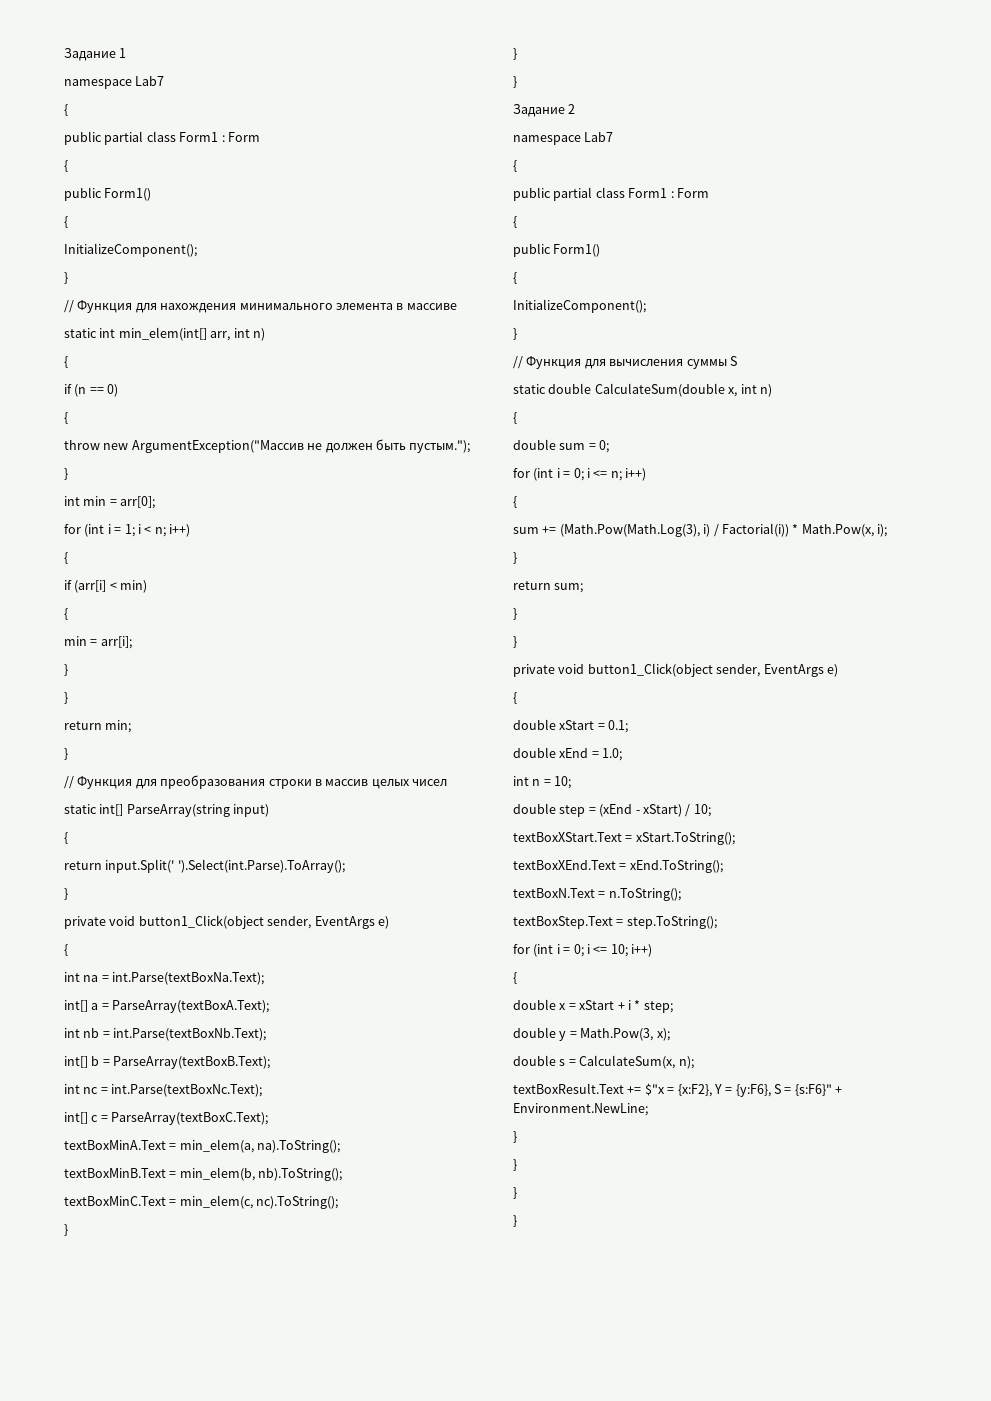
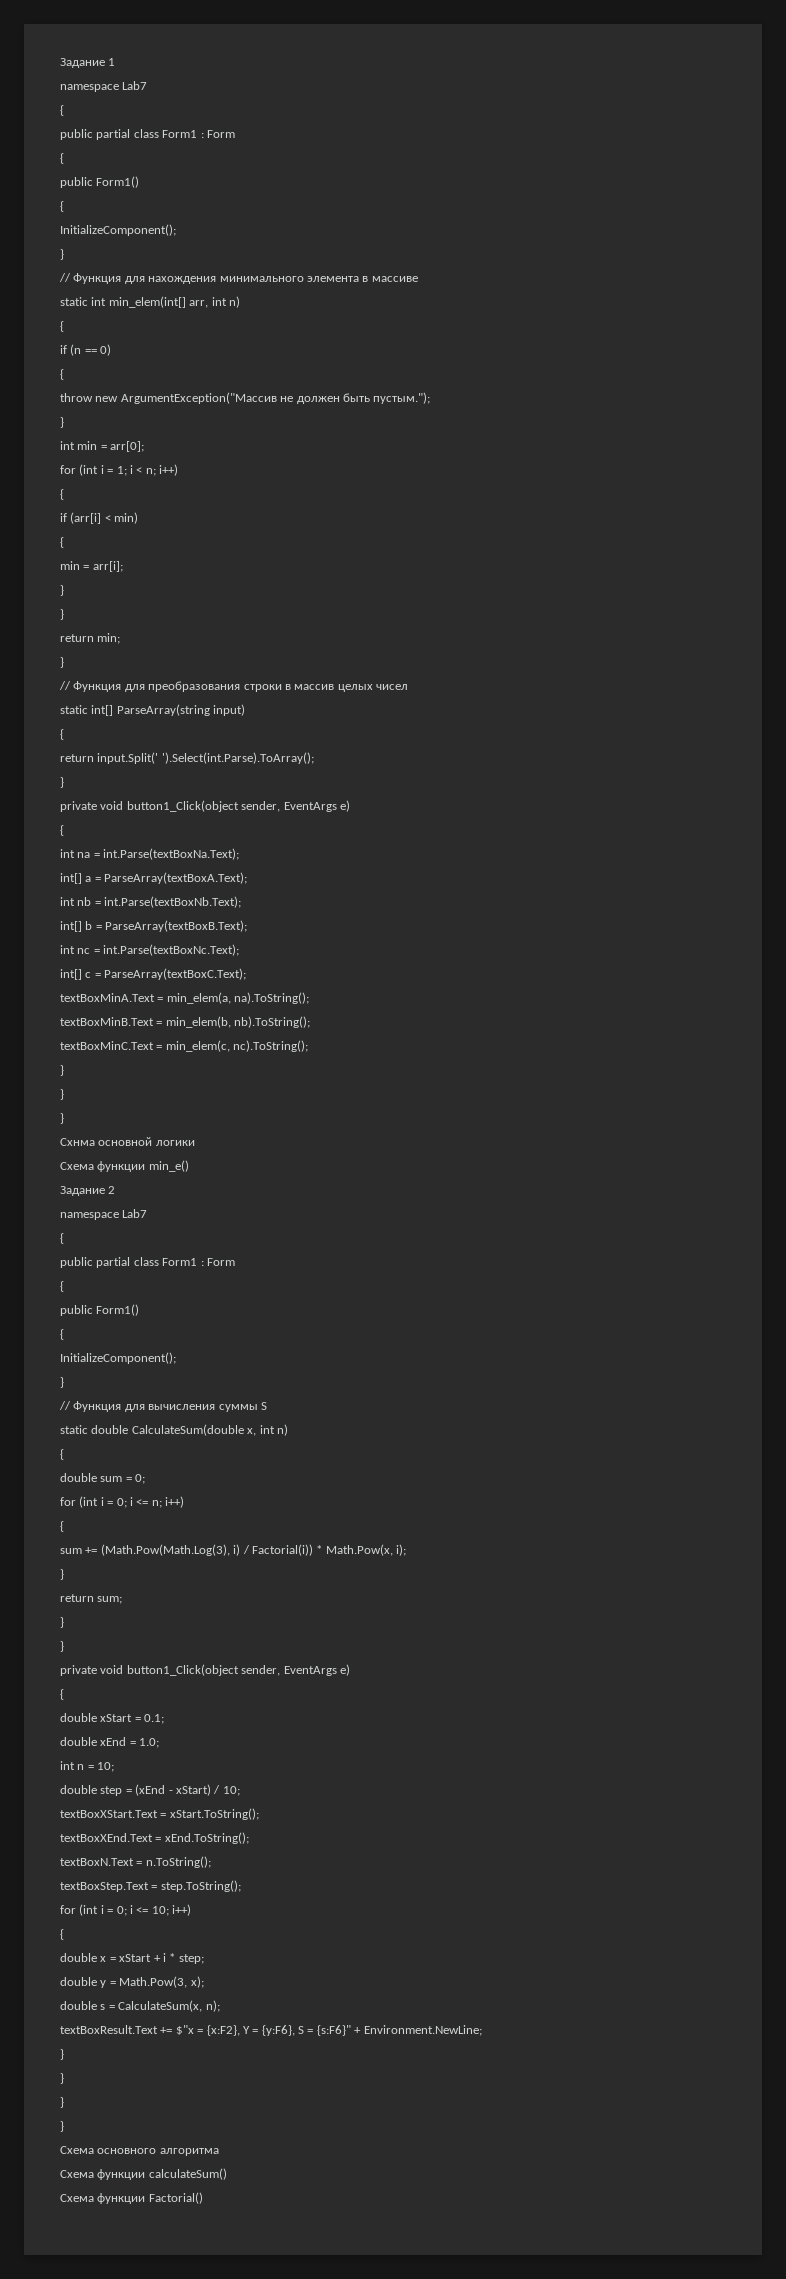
+ Схнма основной логики
+ Схема функции min_e()
+ Схема основного алгоритма
+ Схема функции calculateSum()
+ Схема функции Factorial()

